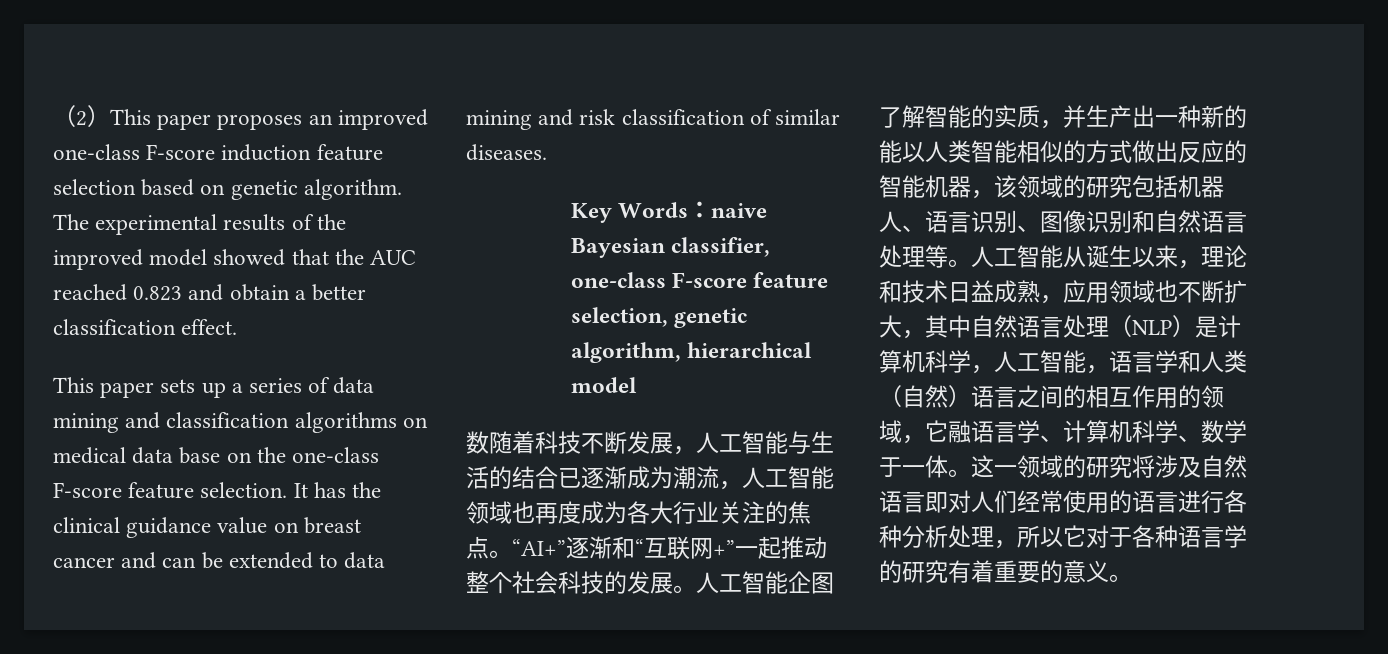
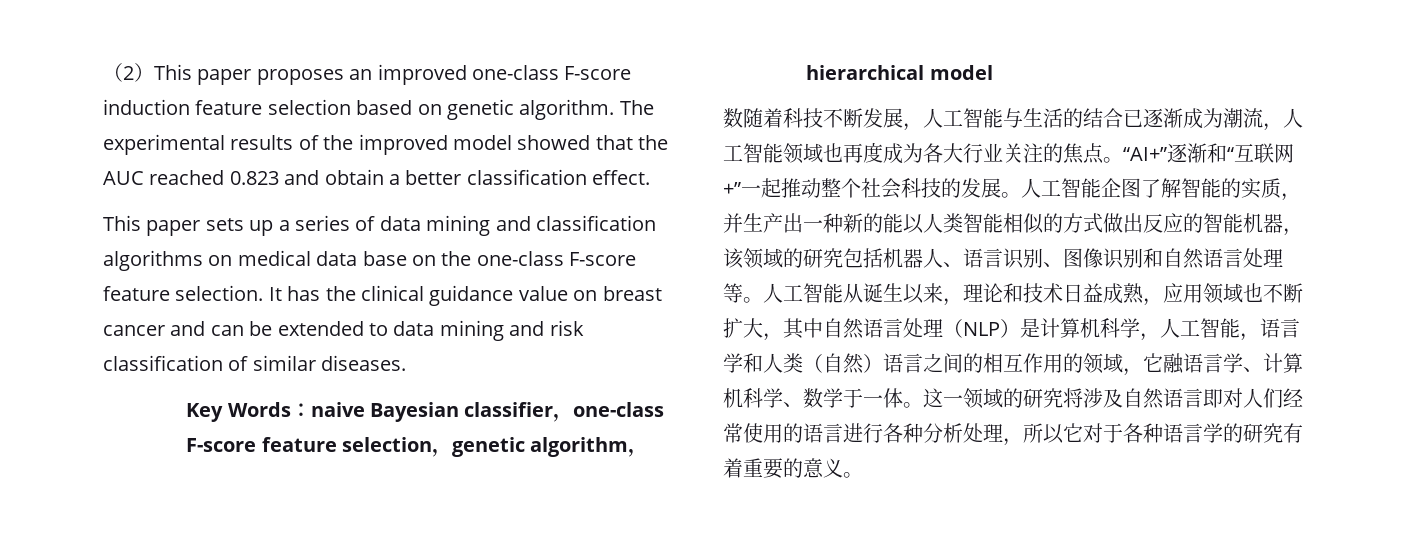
- Key Words：naive Bayesian classifier, one-class F-score feature selection, genetic algorithm, hierarchical model
+ Key Words：naive Bayesian classifier，one-class F-score feature selection，genetic algorithm，hierarchical model

